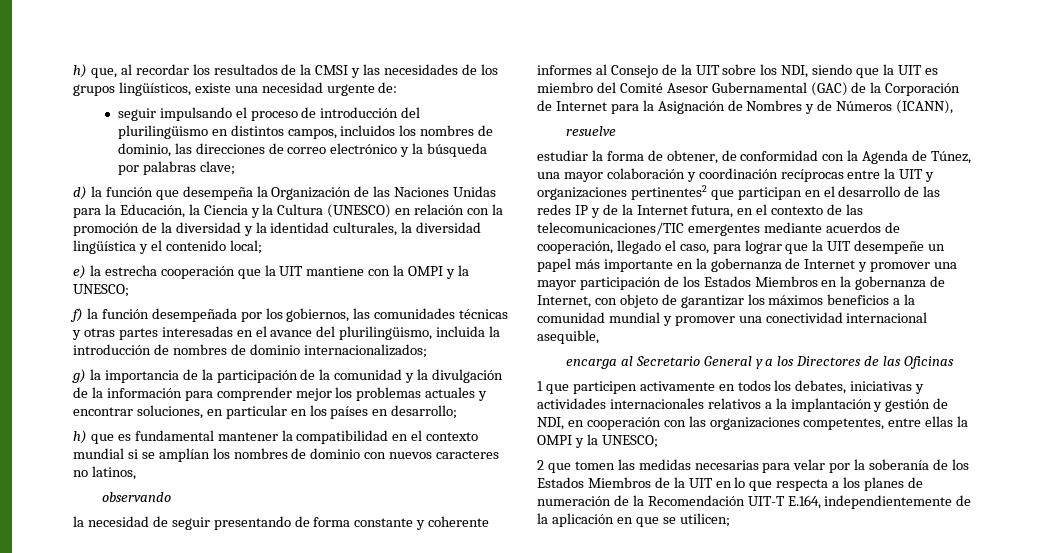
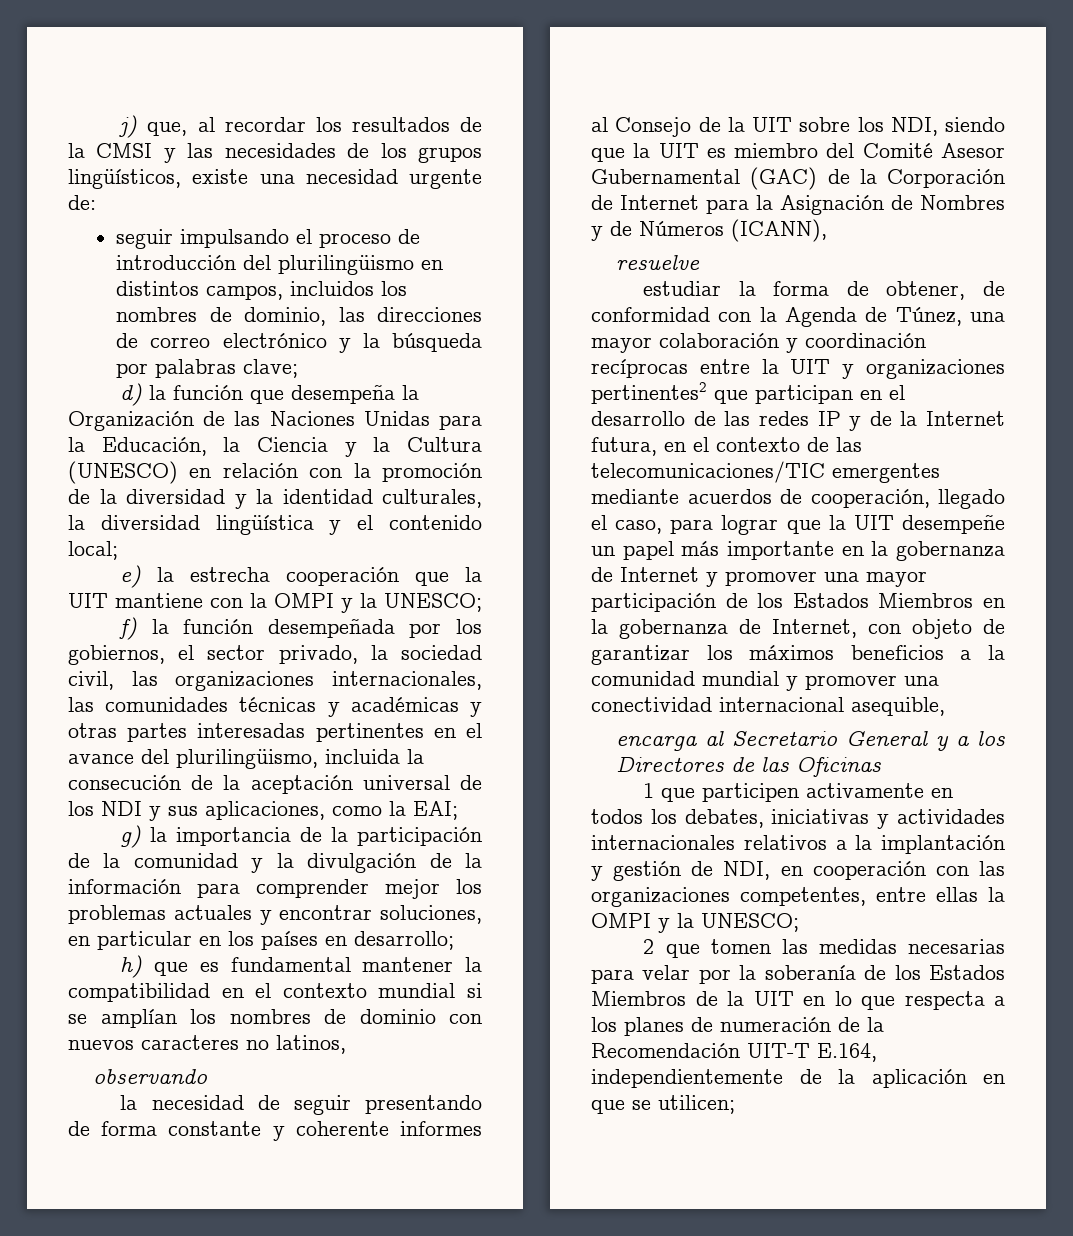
- h) que, al recordar los resultados de la CMSI y las necesidades de los grupos lingüísticos, existe una necesidad urgente de:
+ j) que, al recordar los resultados de la CMSI y las necesidades de los grupos lingüísticos, existe una necesidad urgente de:
- f) la función desempeñada por los gobiernos, las comunidades técnicas y otras partes interesadas en el avance del plurilingüismo, incluida la introducción de nombres de dominio internacionalizados;
+ f) la función desempeñada por los gobiernos, el sector privado, la sociedad civil, las organizaciones internacionales, las comunidades técnicas y académicas y otras partes interesadas pertinentes en el avance del plurilingüismo, incluida la consecución de la aceptación universal de los NDI y sus aplicaciones, como la EAI;

